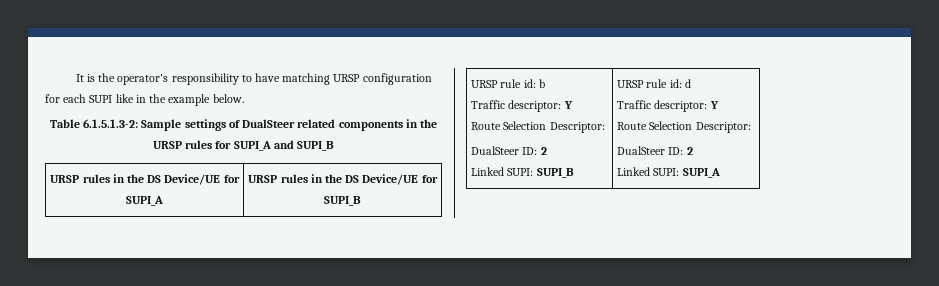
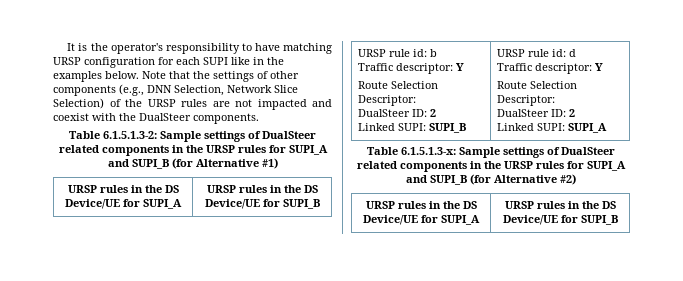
- It is the operator's responsibility to have matching URSP configuration for each SUPI like in the example below.
+ It is the operator's responsibility to have matching URSP configuration for each SUPI like in the examples below. Note that the settings of other components (e.g., DNN Selection, Network Slice Selection) of the URSP rules are not impacted and coexist with the DualSteer components.
- Table 6.1.5.1.3-2: Sample settings of DualSteer related components in the URSP rules for SUPI_A and SUPI_B
+ Table 6.1.5.1.3-2: Sample settings of DualSteer related components in the URSP rules for SUPI_A and SUPI_B (for Alternative #1)
+ Table 6.1.5.1.3-x: Sample settings of DualSteer related components in the URSP rules for SUPI_A and SUPI_B (for Alternative #2)
+ URSP rules in the DS Device/UE for SUPI_A | URSP rules in the DS Device/UE for SUPI_B

